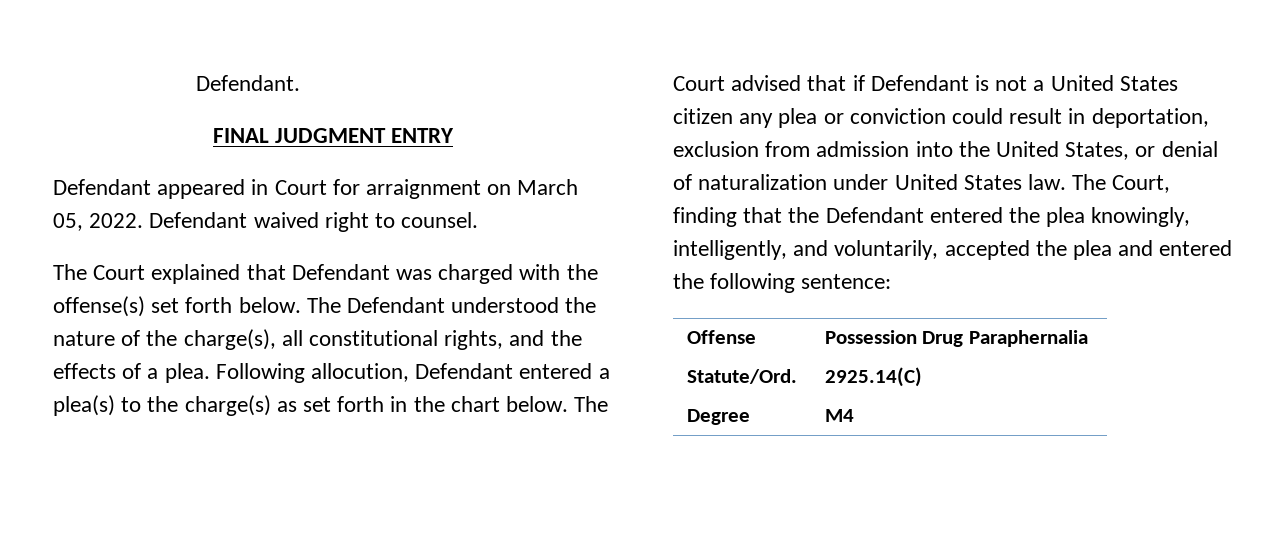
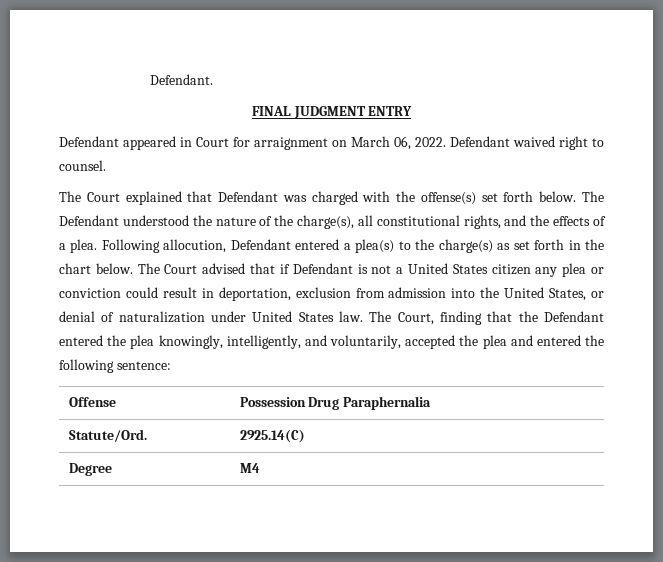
- Defendant appeared in Court for arraignment on March 05, 2022.
+ Defendant appeared in Court for arraignment on March 06, 2022.

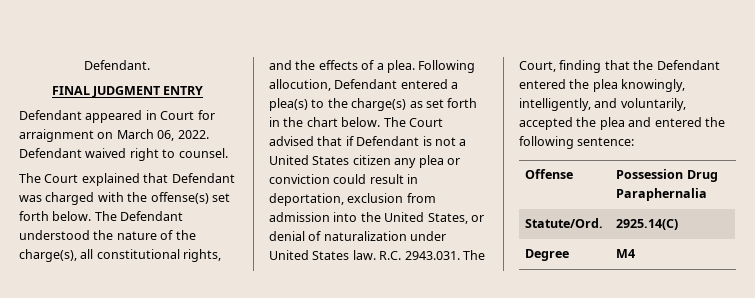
- The Court, finding that the Defendant entered the plea knowingly, intelligently, and voluntarily, accepted the plea and entered the following sentence:
+ R.C. 2943.031. The Court, finding that the Defendant entered the plea knowingly, intelligently, and voluntarily, accepted the plea and entered the following sentence:

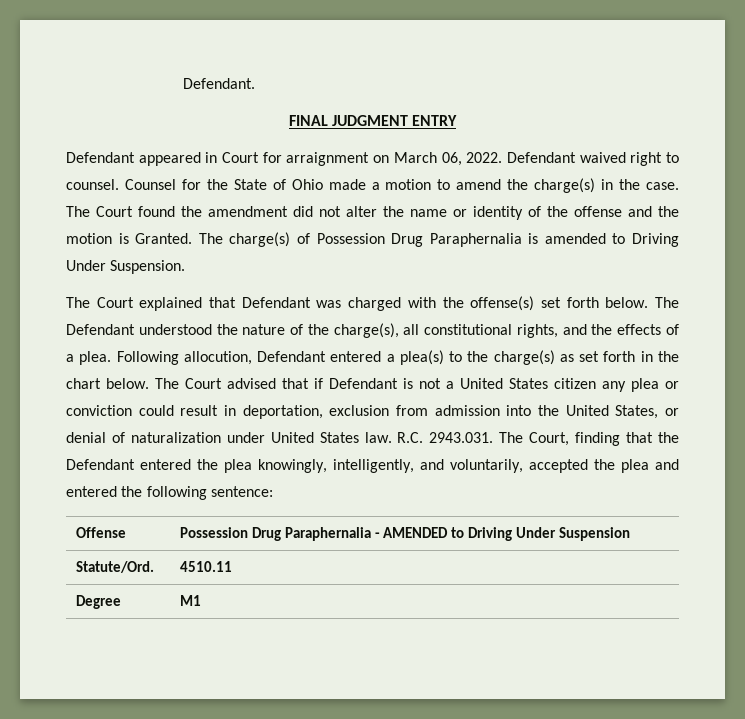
+ Counsel for the State of Ohio made a motion to amend the charge(s) in the case. The Court found the amendment did not alter the name or identity of the offense and the motion is Granted. The charge(s) of Possession Drug Paraphernalia is amended to Driving Under Suspension.
- Offense | Possession Drug Paraphernalia
+ Offense | Possession Drug Paraphernalia - AMENDED to Driving Under Suspension
- Statute/Ord. | 2925.14(C)
+ Statute/Ord. | 4510.11
- Degree | M4
+ Degree | M1

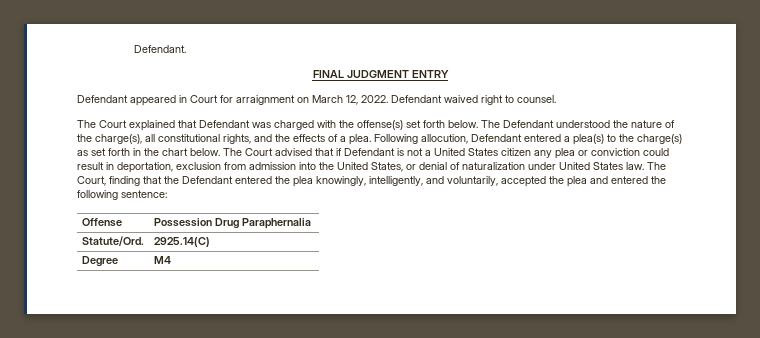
- Defendant appeared in Court for arraignment on March 06, 2022.
+ Defendant appeared in Court for arraignment on March 12, 2022.
- Counsel for the State of Ohio made a motion to amend the charge(s) in the case. The Court found the amendment did not alter the name or identity of the offense and the motion is Granted. The charge(s) of Possession Drug Paraphernalia is amended to Driving Under Suspension.
- R.C. 2943.031. The Court, finding that the Defendant entered the plea knowingly, intelligently, and voluntarily, accepted the plea and entered the following sentence:
+ The Court, finding that the Defendant entered the plea knowingly, intelligently, and voluntarily, accepted the plea and entered the following sentence:
- Offense | Possession Drug Paraphernalia - AMENDED to Driving Under Suspension
+ Offense | Possession Drug Paraphernalia
- Statute/Ord. | 4510.11
+ Statute/Ord. | 2925.14(C)
- Degree | M1
+ Degree | M4

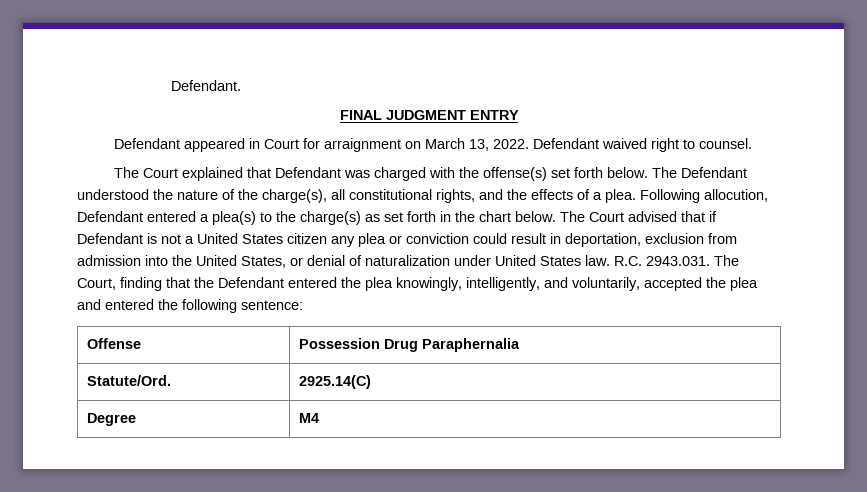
- Defendant appeared in Court for arraignment on March 12, 2022.
+ Defendant appeared in Court for arraignment on March 13, 2022.
- The Court, finding that the Defendant entered the plea knowingly, intelligently, and voluntarily, accepted the plea and entered the following sentence:
+ R.C. 2943.031. The Court, finding that the Defendant entered the plea knowingly, intelligently, and voluntarily, accepted the plea and entered the following sentence:

